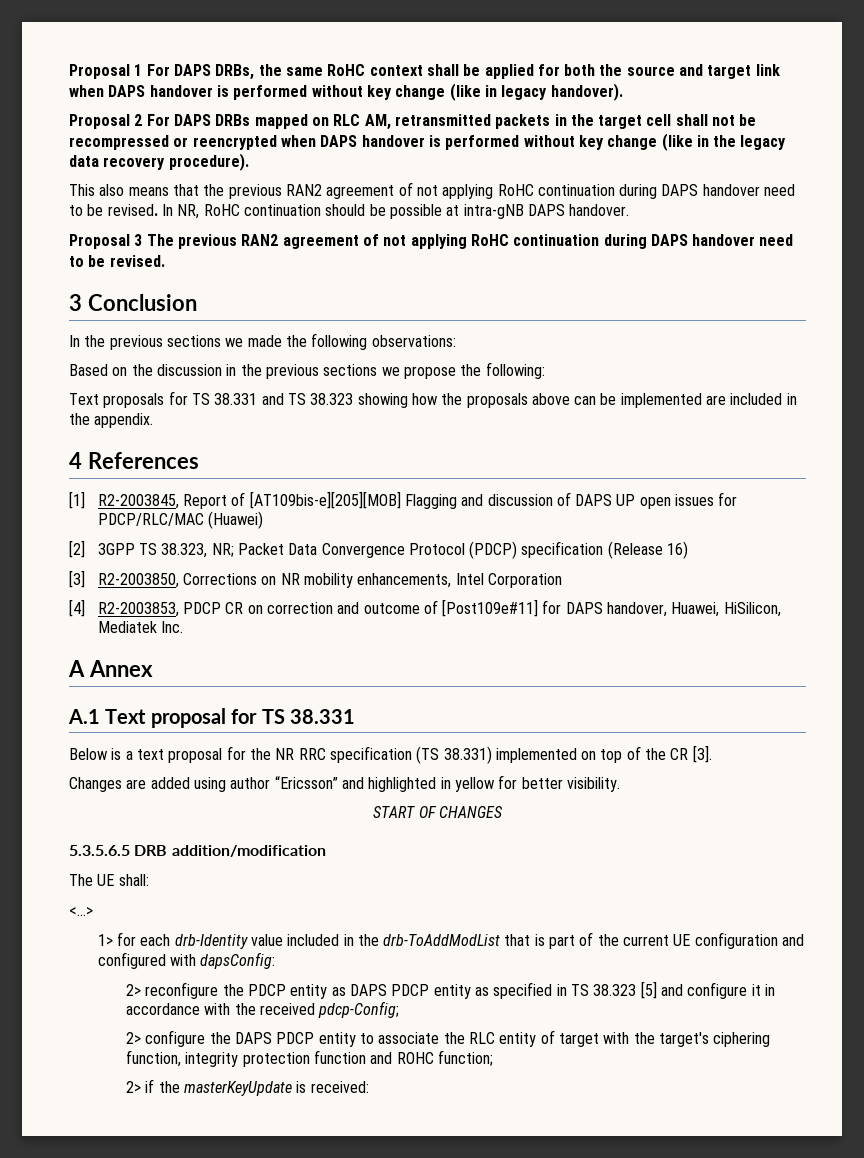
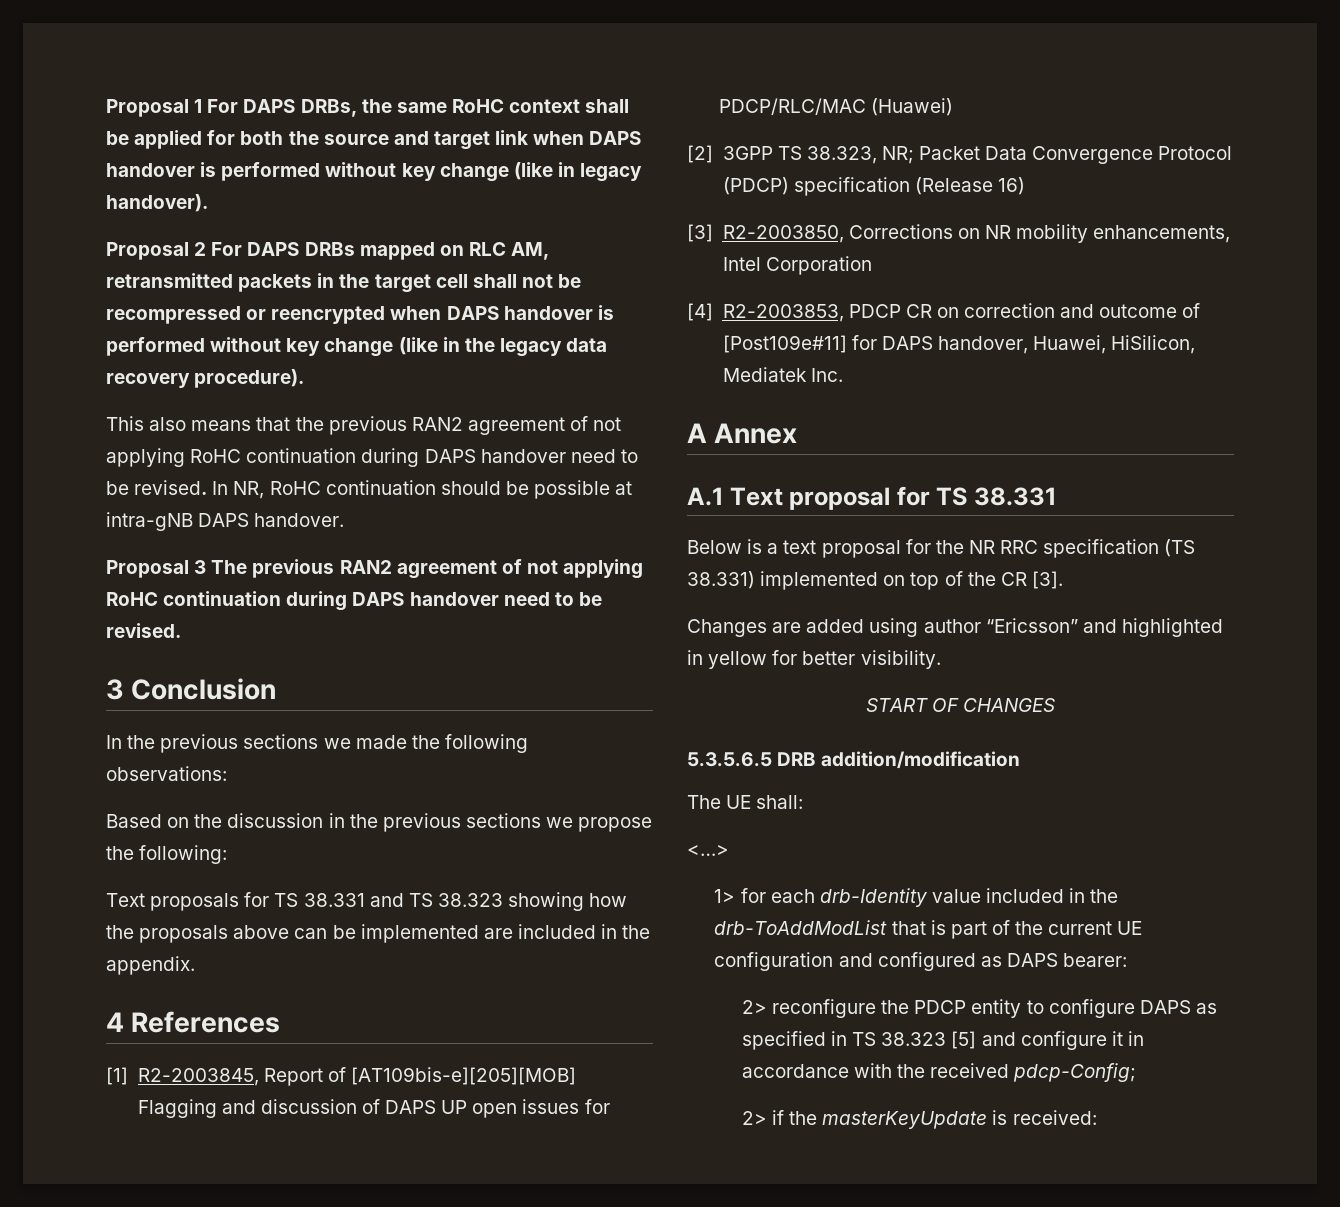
- 1> for each drb-Identity value included in the drb-ToAddModList that is part of the current UE configuration and configured with dapsConfig:
+ 1> for each drb-Identity value included in the drb-ToAddModList that is part of the current UE configuration and configured as DAPS bearer:
- 2> reconfigure the PDCP entity as DAPS PDCP entity as specified in TS 38.323 [5] and configure it in accordance with the received pdcp-Config;
+ 2> reconfigure the PDCP entity to configure DAPS as specified in TS 38.323 [5] and configure it in accordance with the received pdcp-Config;
- 2> configure the DAPS PDCP entity to associate the RLC entity of target with the target's ciphering function, integrity protection function and ROHC function;

